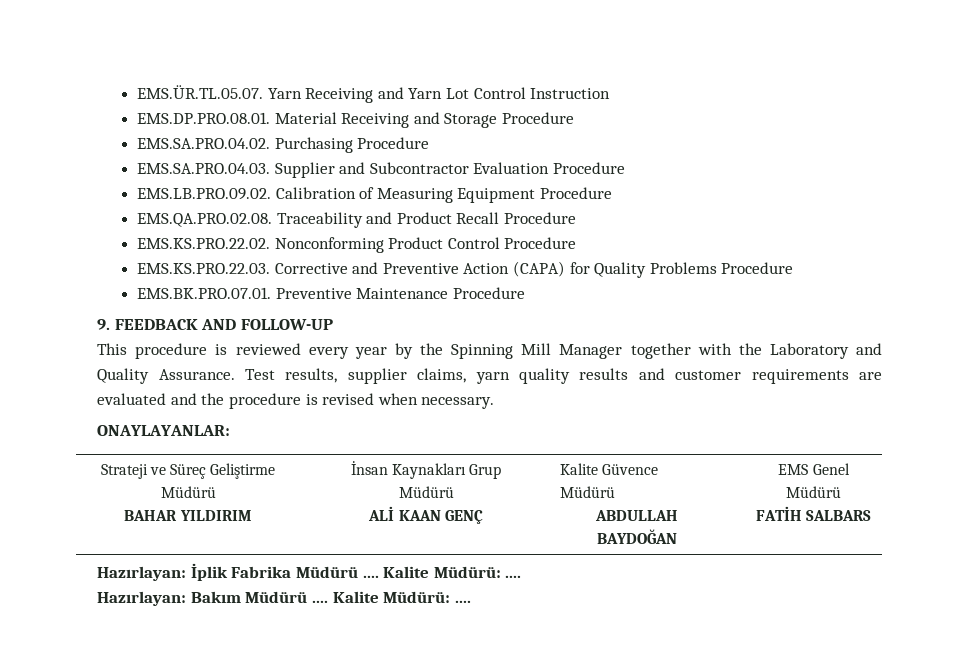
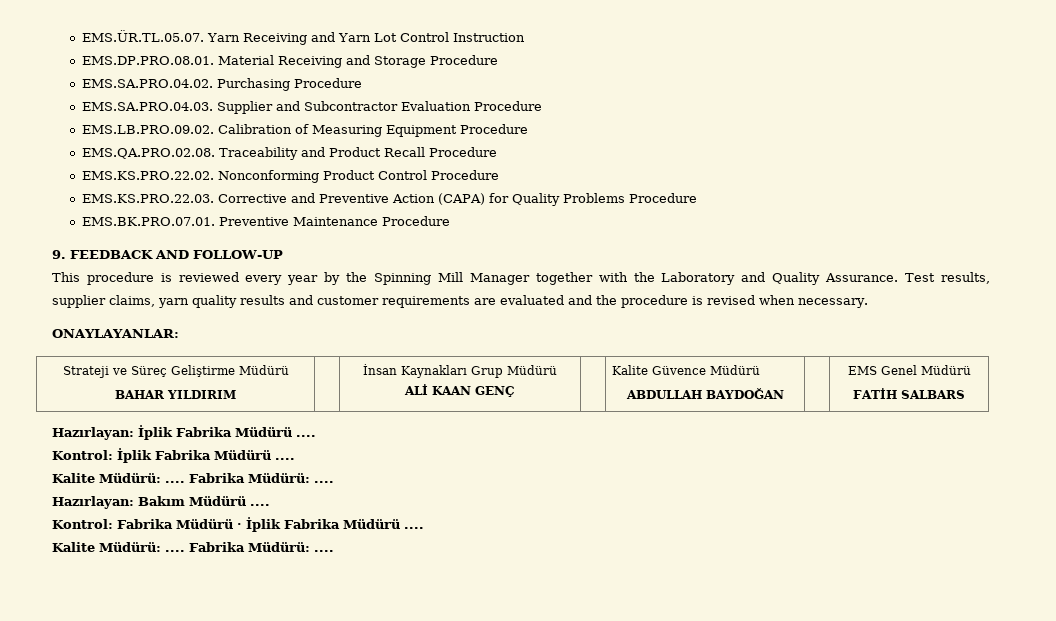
- Hazırlayan: İplik Fabrika Müdürü .... Kalite Müdürü: ....
+ Hazırlayan: İplik Fabrika Müdürü ....
+ Kontrol: İplik Fabrika Müdürü ....
+ Kalite Müdürü: .... Fabrika Müdürü: ....
- Hazırlayan: Bakım Müdürü .... Kalite Müdürü: ....
+ Hazırlayan: Bakım Müdürü ....
+ Kontrol: Fabrika Müdürü · İplik Fabrika Müdürü ....
+ Kalite Müdürü: .... Fabrika Müdürü: ....

